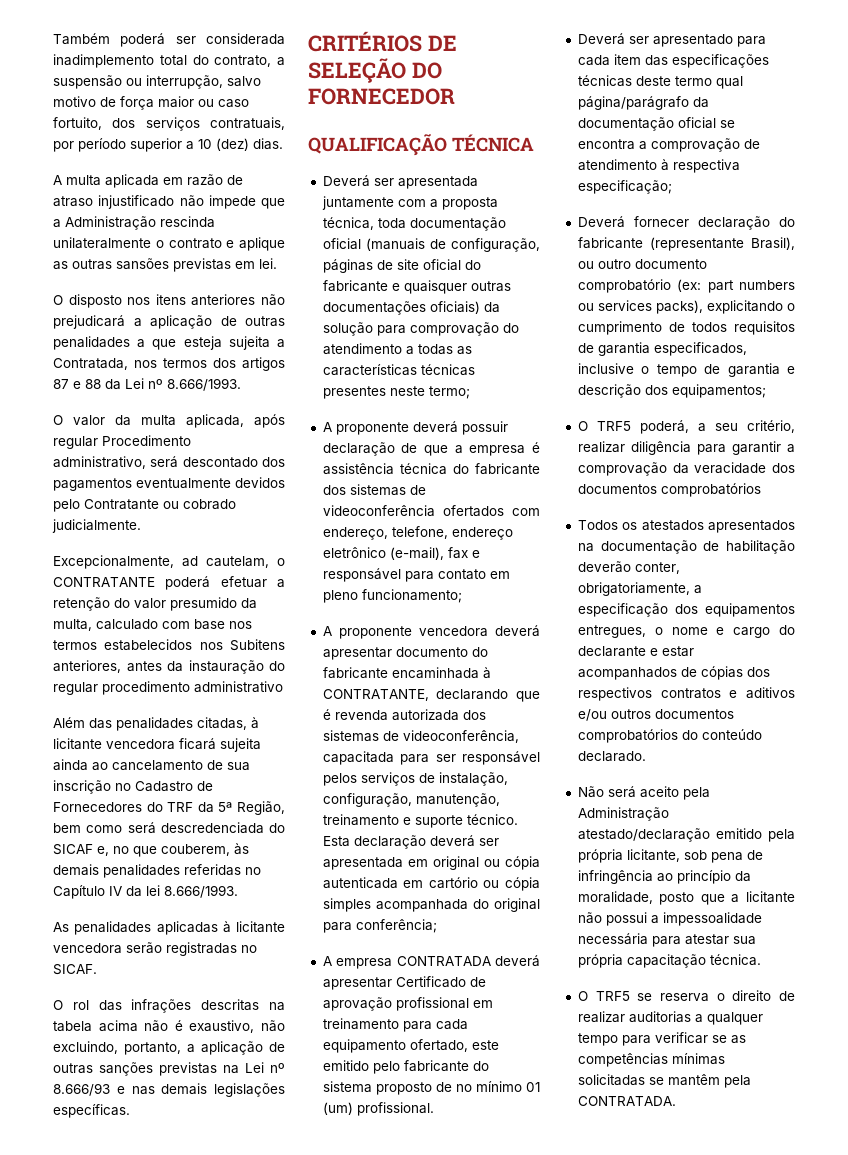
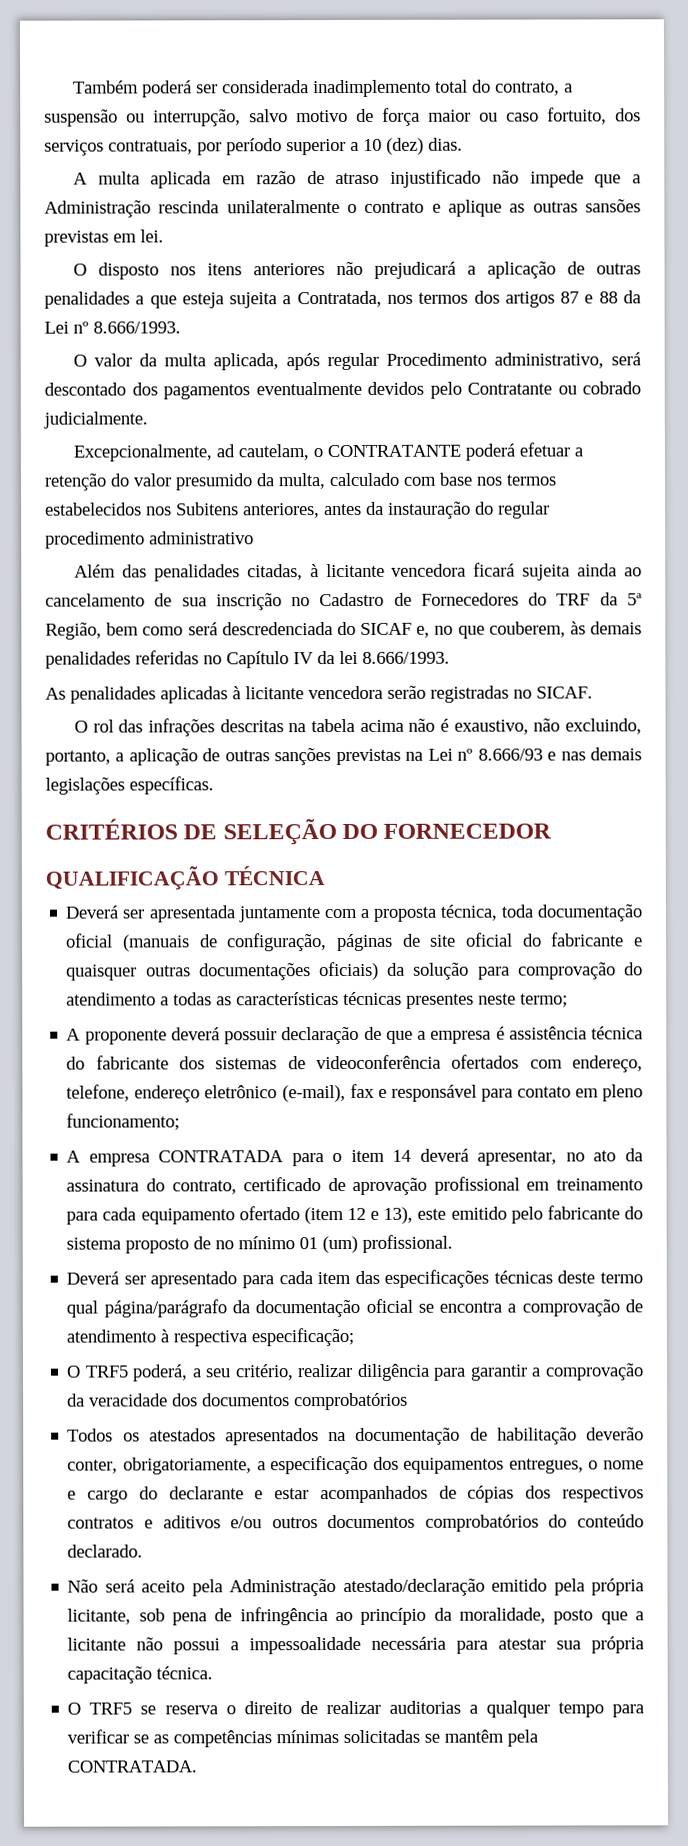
- A proponente vencedora deverá apresentar documento do fabricante encaminhada à CONTRATANTE, declarando que é revenda autorizada dos sistemas de videoconferência, capacitada para ser responsável pelos serviços de instalação, configuração, manutenção, treinamento e suporte técnico. Esta declaração deverá ser apresentada em original ou cópia autenticada em cartório ou cópia simples acompanhada do original para conferência;
- A empresa CONTRATADA deverá apresentar Certificado de aprovação profissional em treinamento para cada equipamento ofertado, este emitido pelo fabricante do sistema proposto de no mínimo 01 (um) profissional.
+ A empresa CONTRATADA para o item 14 deverá apresentar, no ato da assinatura do contrato, certificado de aprovação profissional em treinamento para cada equipamento ofertado (item 12 e 13), este emitido pelo fabricante do sistema proposto de no mínimo 01 (um) profissional.
- Deverá fornecer declaração do fabricante (representante Brasil), ou outro documento comprobatório (ex: part numbers ou services packs), explicitando o cumprimento de todos requisitos de garantia especificados, inclusive o tempo de garantia e descrição dos equipamentos;

